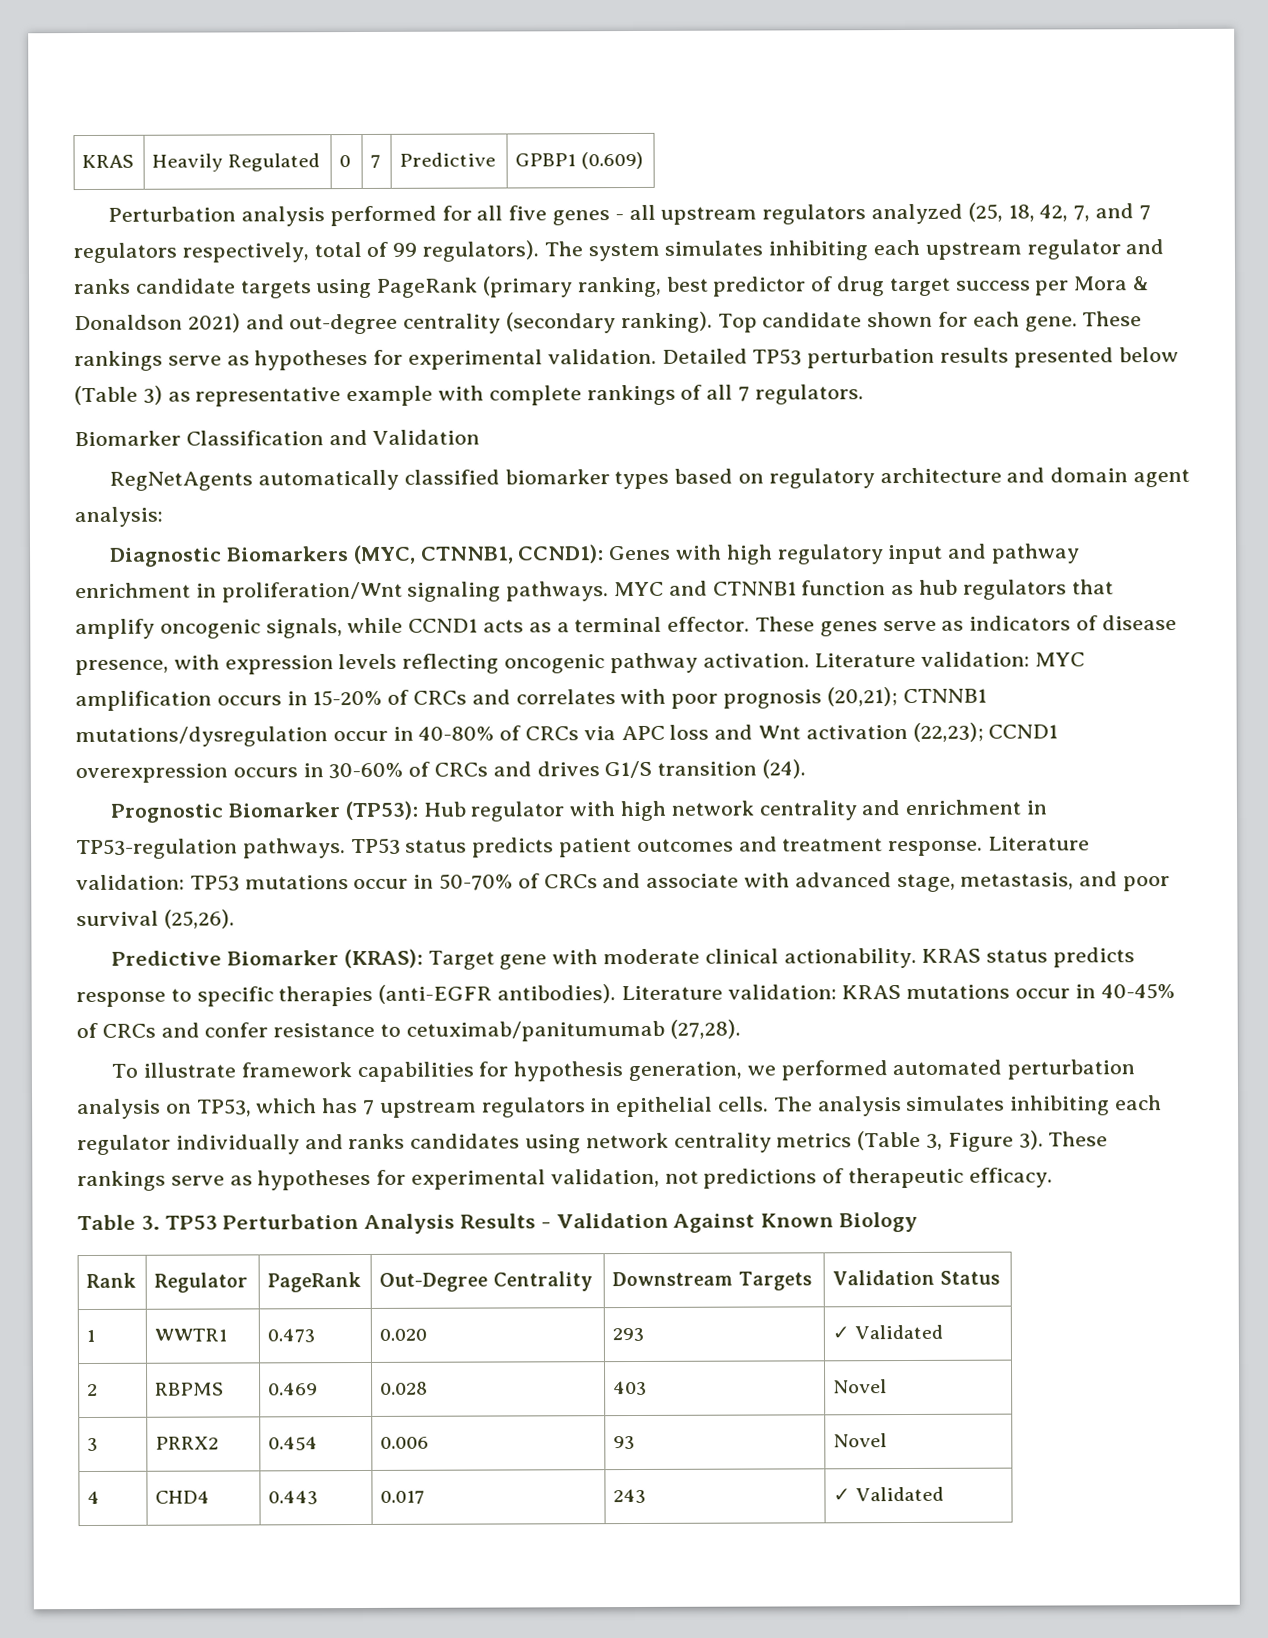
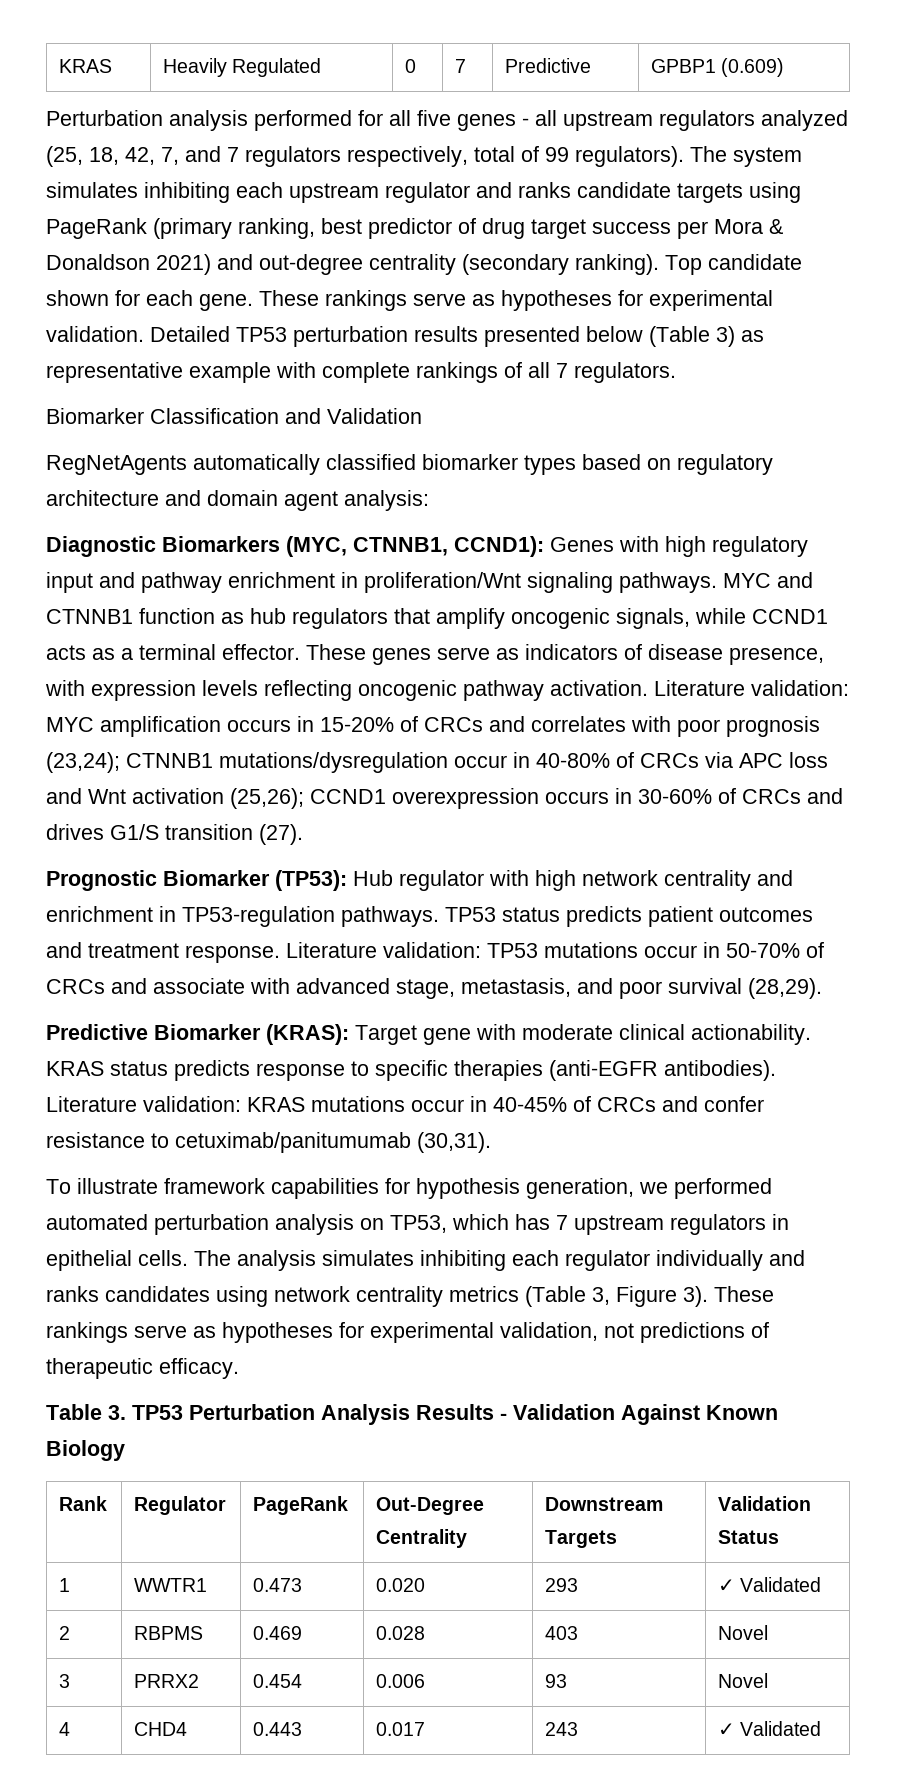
- Literature validation: MYC amplification occurs in 15-20% of CRCs and correlates with poor prognosis (20,21); CTNNB1 mutations/dysregulation occur in 40-80% of CRCs via APC loss and Wnt activation (22,23); CCND1 overexpression occurs in 30-60% of CRCs and drives G1/S transition (24).
+ Literature validation: MYC amplification occurs in 15-20% of CRCs and correlates with poor prognosis (23,24); CTNNB1 mutations/dysregulation occur in 40-80% of CRCs via APC loss and Wnt activation (25,26); CCND1 overexpression occurs in 30-60% of CRCs and drives G1/S transition (27).
- Literature validation: TP53 mutations occur in 50-70% of CRCs and associate with advanced stage, metastasis, and poor survival (25,26).
+ Literature validation: TP53 mutations occur in 50-70% of CRCs and associate with advanced stage, metastasis, and poor survival (28,29).
- Literature validation: KRAS mutations occur in 40-45% of CRCs and confer resistance to cetuximab/panitumumab (27,28).
+ Literature validation: KRAS mutations occur in 40-45% of CRCs and confer resistance to cetuximab/panitumumab (30,31).

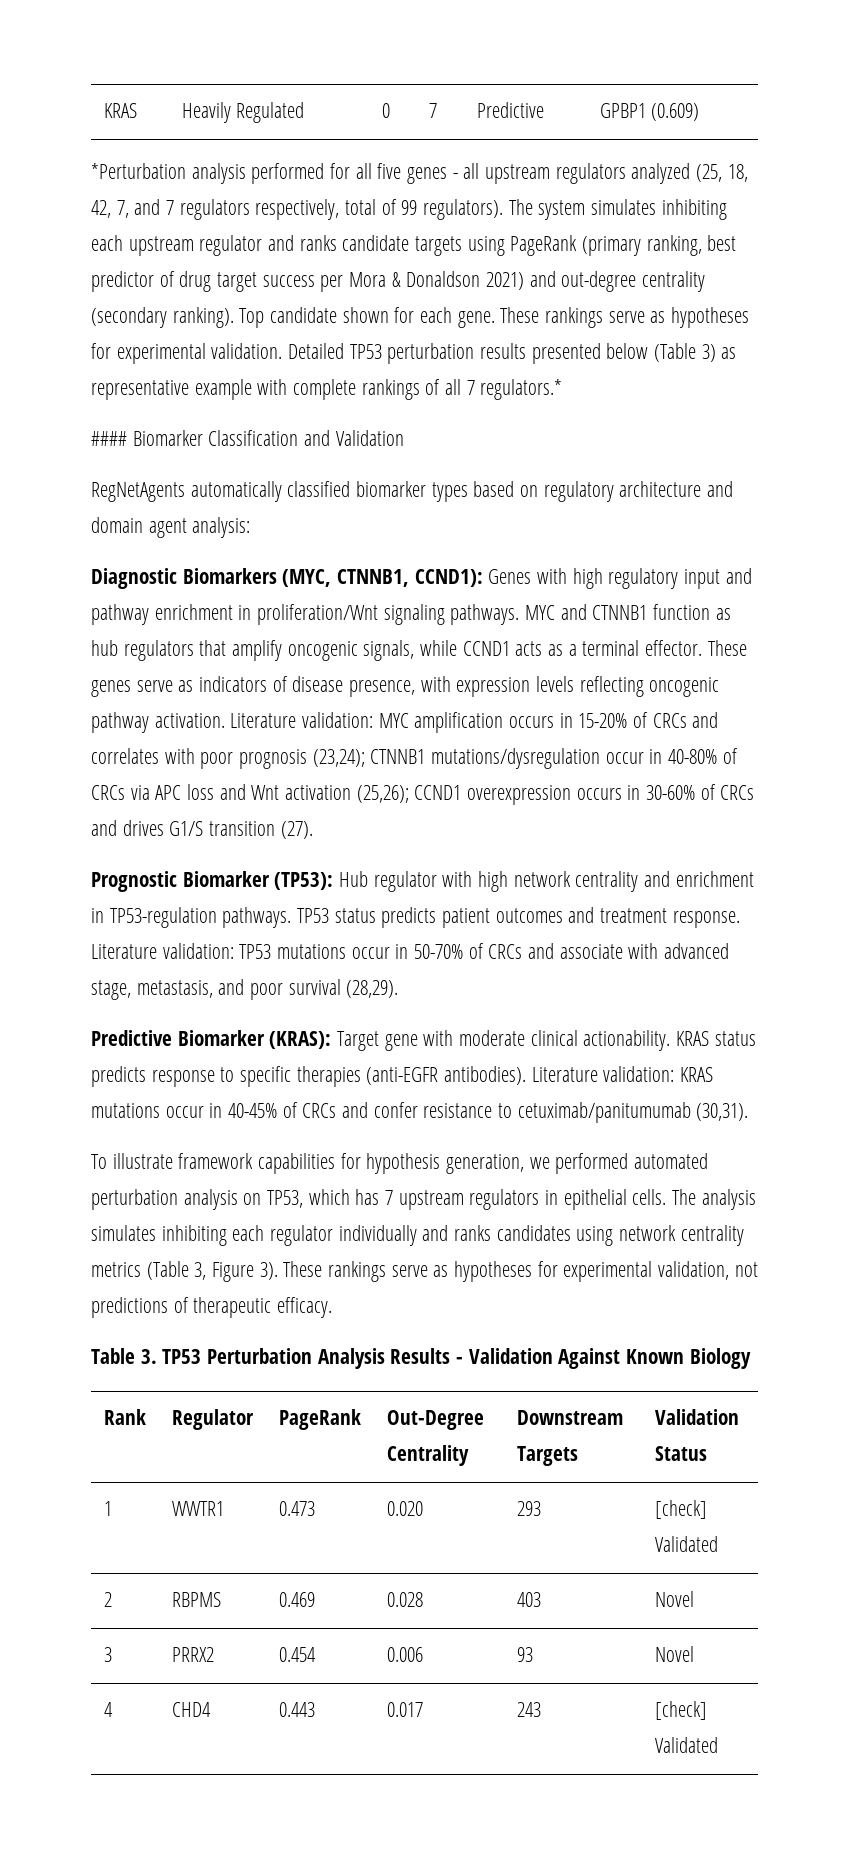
- Perturbation analysis performed for all five genes - all upstream regulators analyzed (25, 18, 42, 7, and 7 regulators respectively, total of 99 regulators).
+ *Perturbation analysis performed for all five genes - all upstream regulators analyzed (25, 18, 42, 7, and 7 regulators respectively, total of 99 regulators).
- Detailed TP53 perturbation results presented below (Table 3) as representative example with complete rankings of all 7 regulators.
- Biomarker Classification and Validation
+ Detailed TP53 perturbation results presented below (Table 3) as representative example with complete rankings of all 7 regulators.*
+ #### Biomarker Classification and Validation
- 1 | WWTR1 | 0.473 | 0.020 | 293 | ✓ Validated
+ 1 | WWTR1 | 0.473 | 0.020 | 293 | [check] Validated
- 4 | CHD4 | 0.443 | 0.017 | 243 | ✓ Validated
+ 4 | CHD4 | 0.443 | 0.017 | 243 | [check] Validated

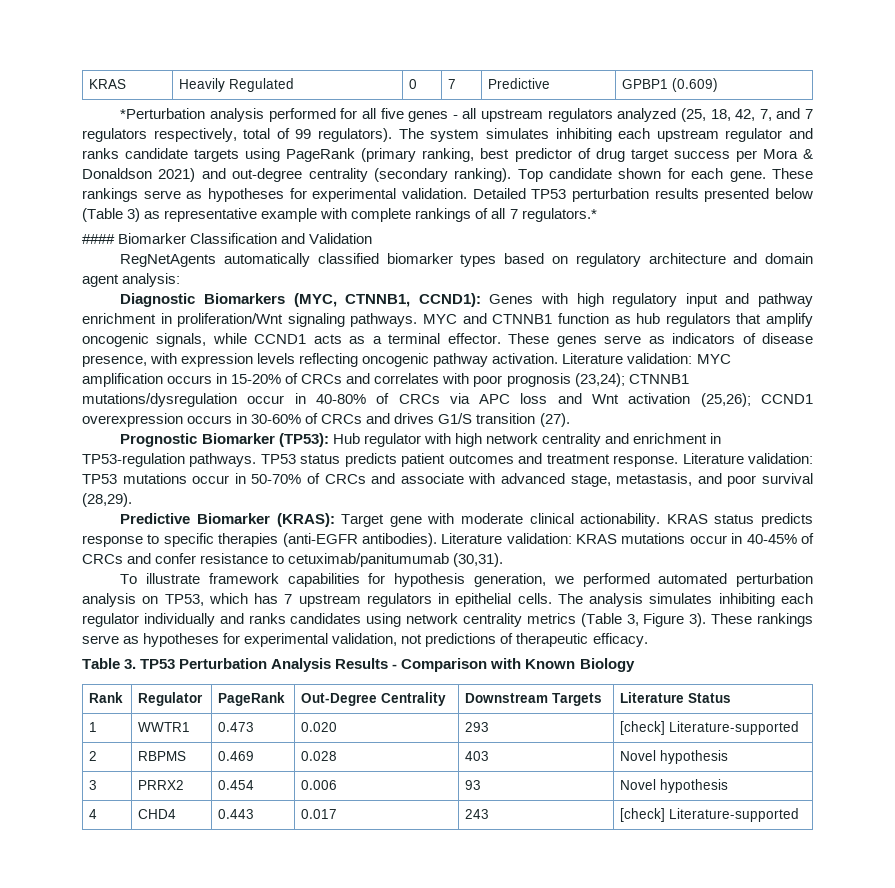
- Table 3. TP53 Perturbation Analysis Results - Validation Against Known Biology
+ Table 3. TP53 Perturbation Analysis Results - Comparison with Known Biology
- Rank | Regulator | PageRank | Out-Degree Centrality | Downstream Targets | Validation Status
+ Rank | Regulator | PageRank | Out-Degree Centrality | Downstream Targets | Literature Status
- 1 | WWTR1 | 0.473 | 0.020 | 293 | [check] Validated
+ 1 | WWTR1 | 0.473 | 0.020 | 293 | [check] Literature-supported
- 2 | RBPMS | 0.469 | 0.028 | 403 | Novel
+ 2 | RBPMS | 0.469 | 0.028 | 403 | Novel hypothesis
- 3 | PRRX2 | 0.454 | 0.006 | 93 | Novel
+ 3 | PRRX2 | 0.454 | 0.006 | 93 | Novel hypothesis
- 4 | CHD4 | 0.443 | 0.017 | 243 | [check] Validated
+ 4 | CHD4 | 0.443 | 0.017 | 243 | [check] Literature-supported

